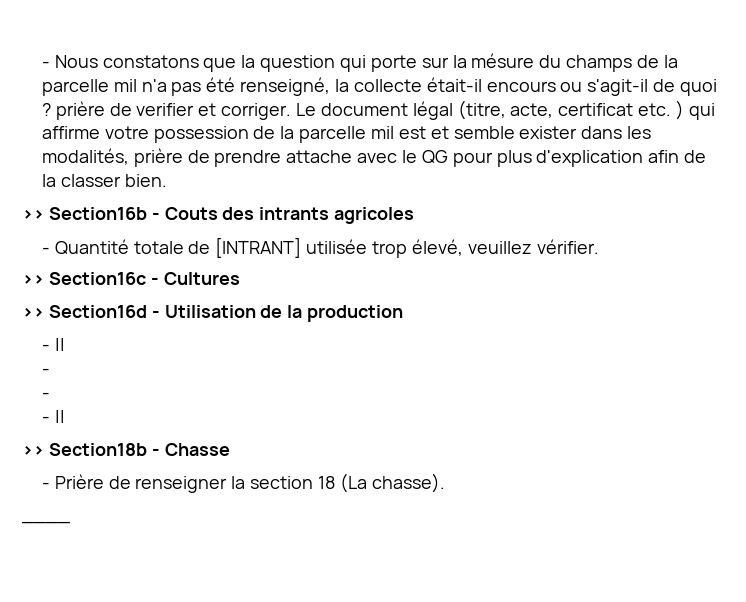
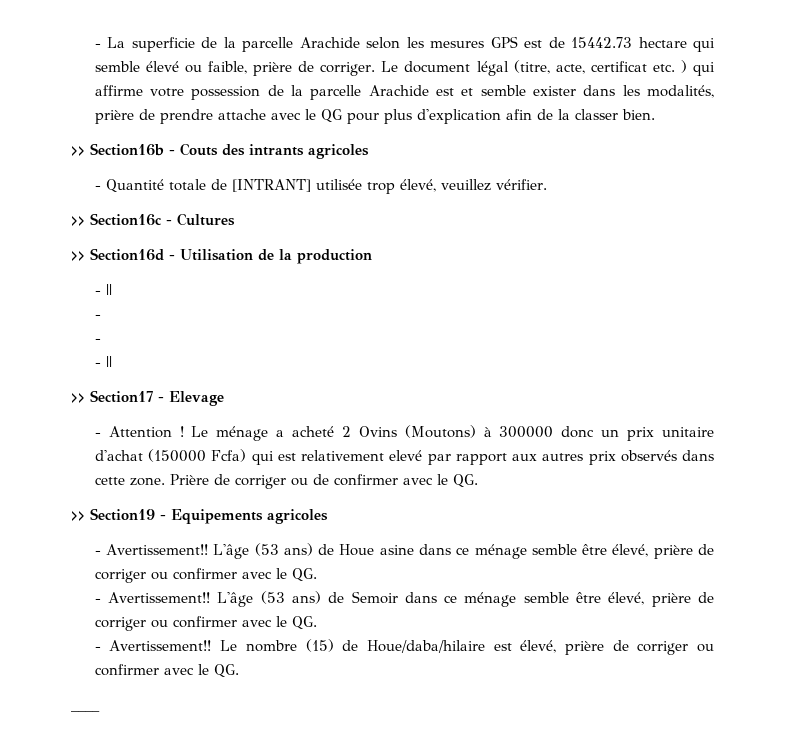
- - Nous constatons que la question qui porte sur la mésure du champs de la parcelle mil n'a pas été renseigné, la collecte était-il encours ou s'agit-il de quoi ? prière de verifier et corriger.
+ - La superficie de la parcelle Arachide selon les mesures GPS est de 15442.73 hectare qui semble élevé ou faible, prière de corriger.
- Le document légal (titre, acte, certificat etc. ) qui affirme votre possession de la parcelle mil est et semble exister dans les modalités, prière de prendre attache avec le QG pour plus d'explication afin de la classer bien.
+ Le document légal (titre, acte, certificat etc. ) qui affirme votre possession de la parcelle Arachide est et semble exister dans les modalités, prière de prendre attache avec le QG pour plus d'explication afin de la classer bien.
- >> Section18b - Chasse
- - Prière de renseigner la section 18 (La chasse).
+ >> Section17 - Elevage
+ - Attention ! Le ménage a acheté 2 Ovins (Moutons) à 300000 donc un prix unitaire d'achat (150000 Fcfa) qui est relativement elevé par rapport aux autres prix observés dans cette zone. Prière de corriger ou de confirmer avec le QG.
+ >> Section19 - Equipements agricoles
+ - Avertissement!! L'âge (53 ans) de Houe asine dans ce ménage semble être élevé, prière de corriger ou confirmer avec le QG.
+ - Avertissement!! L'âge (53 ans) de Semoir dans ce ménage semble être élevé, prière de corriger ou confirmer avec le QG.
+ - Avertissement!! Le nombre (15) de Houe/daba/hilaire est élevé, prière de corriger ou confirmer avec le QG.

